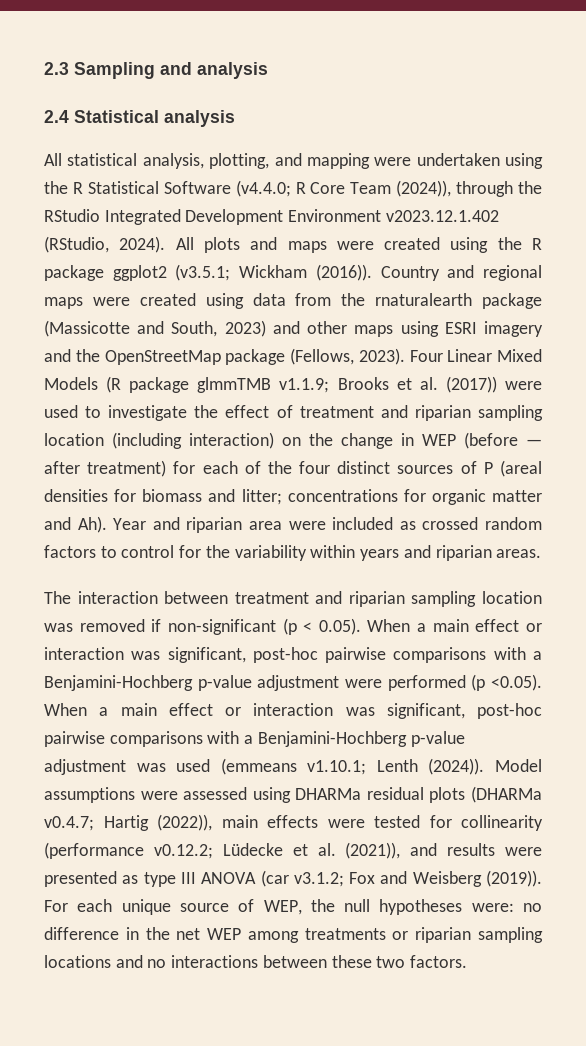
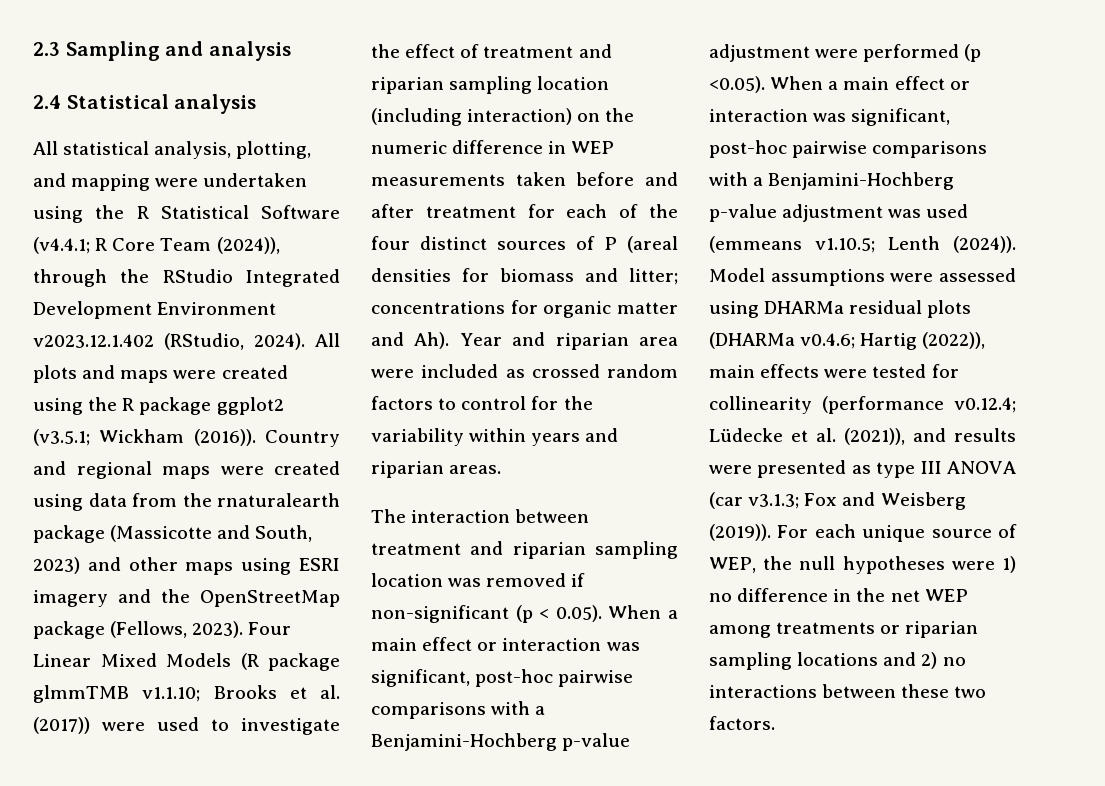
- All statistical analysis, plotting, and mapping were undertaken using the R Statistical Software (v4.4.0; R Core Team (2024)), through the RStudio Integrated Development Environment v2023.12.1.402 (RStudio, 2024).
+ All statistical analysis, plotting, and mapping were undertaken using the R Statistical Software (v4.4.1; R Core Team (2024)), through the RStudio Integrated Development Environment v2023.12.1.402 (RStudio, 2024).
- Four Linear Mixed Models (R package glmmTMB v1.1.9;
+ Four Linear Mixed Models (R package glmmTMB v1.1.10;
- Brooks et al. (2017)) were used to investigate the effect of treatment and riparian sampling location (including interaction) on the change in WEP (before — after treatment) for each of the four distinct sources of P (areal densities for biomass and litter;
+ Brooks et al. (2017)) were used to investigate the effect of treatment and riparian sampling location (including interaction) on the numeric difference in WEP measurements taken before and after treatment for each of the four distinct sources of P (areal densities for biomass and litter;
- The interaction between treatment and riparian sampling location was removed if non-significant (p < 0.05). When a main effect or interaction was significant, post-hoc pairwise comparisons with a Benjamini-Hochberg p-value adjustment were performed (p <0.05). When a main effect or interaction was significant, post-hoc pairwise comparisons with a Benjamini-Hochberg p-value adjustment was used (emmeans v1.10.1; Lenth (2024)).
+ The interaction between treatment and riparian sampling location was removed if non-significant (p < 0.05). When a main effect or interaction was significant, post-hoc pairwise comparisons with a Benjamini-Hochberg p-value adjustment were performed (p <0.05). When a main effect or interaction was significant, post-hoc pairwise comparisons with a Benjamini-Hochberg p-value adjustment was used (emmeans v1.10.5; Lenth (2024)).
- Model assumptions were assessed using DHARMa residual plots (DHARMa v0.4.7; Hartig (2022)), main effects were tested for collinearity (performance v0.12.2; Lüdecke et al. (2021)), and results were presented as type III ANOVA (car v3.1.2; Fox and Weisberg (2019)).
+ Model assumptions were assessed using DHARMa residual plots (DHARMa v0.4.6; Hartig (2022)), main effects were tested for collinearity (performance v0.12.4; Lüdecke et al. (2021)), and results were presented as type III ANOVA (car v3.1.3; Fox and Weisberg (2019)).
- For each unique source of WEP, the null hypotheses were: no difference in the net WEP among treatments or riparian sampling locations and no interactions between these two factors.
+ For each unique source of WEP, the null hypotheses were 1) no difference in the net WEP among treatments or riparian sampling locations and 2) no interactions between these two factors.

